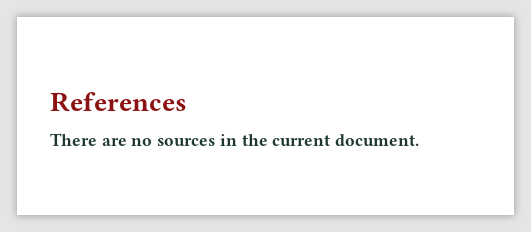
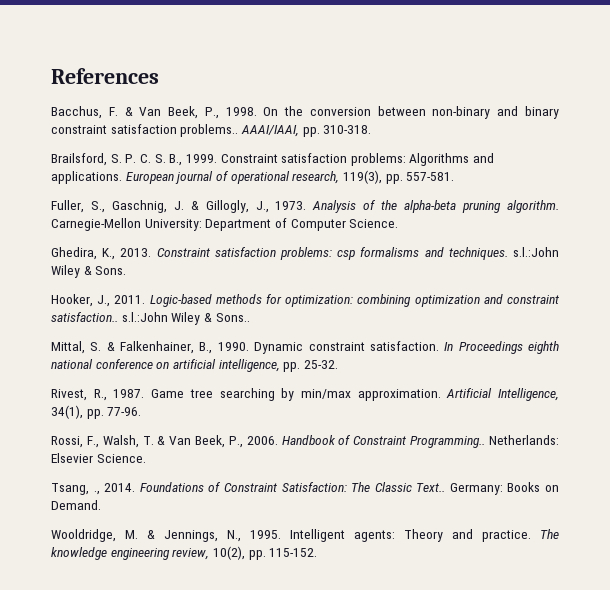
- There are no sources in the current document.
+ Bacchus, F. & Van Beek, P., 1998. On the conversion between non-binary and binary constraint satisfaction problems.. AAAI/IAAI, pp. 310-318.
+ Brailsford, S. P. C. S. B., 1999. Constraint satisfaction problems: Algorithms and applications. European journal of operational research, 119(3), pp. 557-581.
+ Fuller, S., Gaschnig, J. & Gillogly, J., 1973. Analysis of the alpha-beta pruning algorithm. Carnegie-Mellon University: Department of Computer Science.
+ Ghedira, K., 2013. Constraint satisfaction problems: csp formalisms and techniques. s.l.:John Wiley & Sons.
+ Hooker, J., 2011. Logic-based methods for optimization: combining optimization and constraint satisfaction.. s.l.:John Wiley & Sons..
+ Mittal, S. & Falkenhainer, B., 1990. Dynamic constraint satisfaction. In Proceedings eighth national conference on artificial intelligence, pp. 25-32.
+ Rivest, R., 1987. Game tree searching by min/max approximation. Artificial Intelligence, 34(1), pp. 77-96.
+ Rossi, F., Walsh, T. & Van Beek, P., 2006. Handbook of Constraint Programming.. Netherlands: Elsevier Science.
+ Tsang, ., 2014. Foundations of Constraint Satisfaction: The Classic Text.. Germany: Books on Demand.
+ Wooldridge, M. & Jennings, N., 1995. Intelligent agents: Theory and practice. The knowledge engineering review, 10(2), pp. 115-152.

